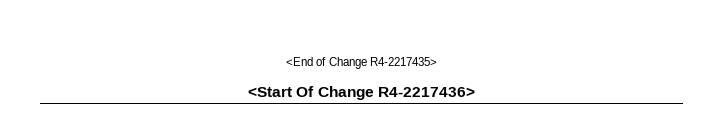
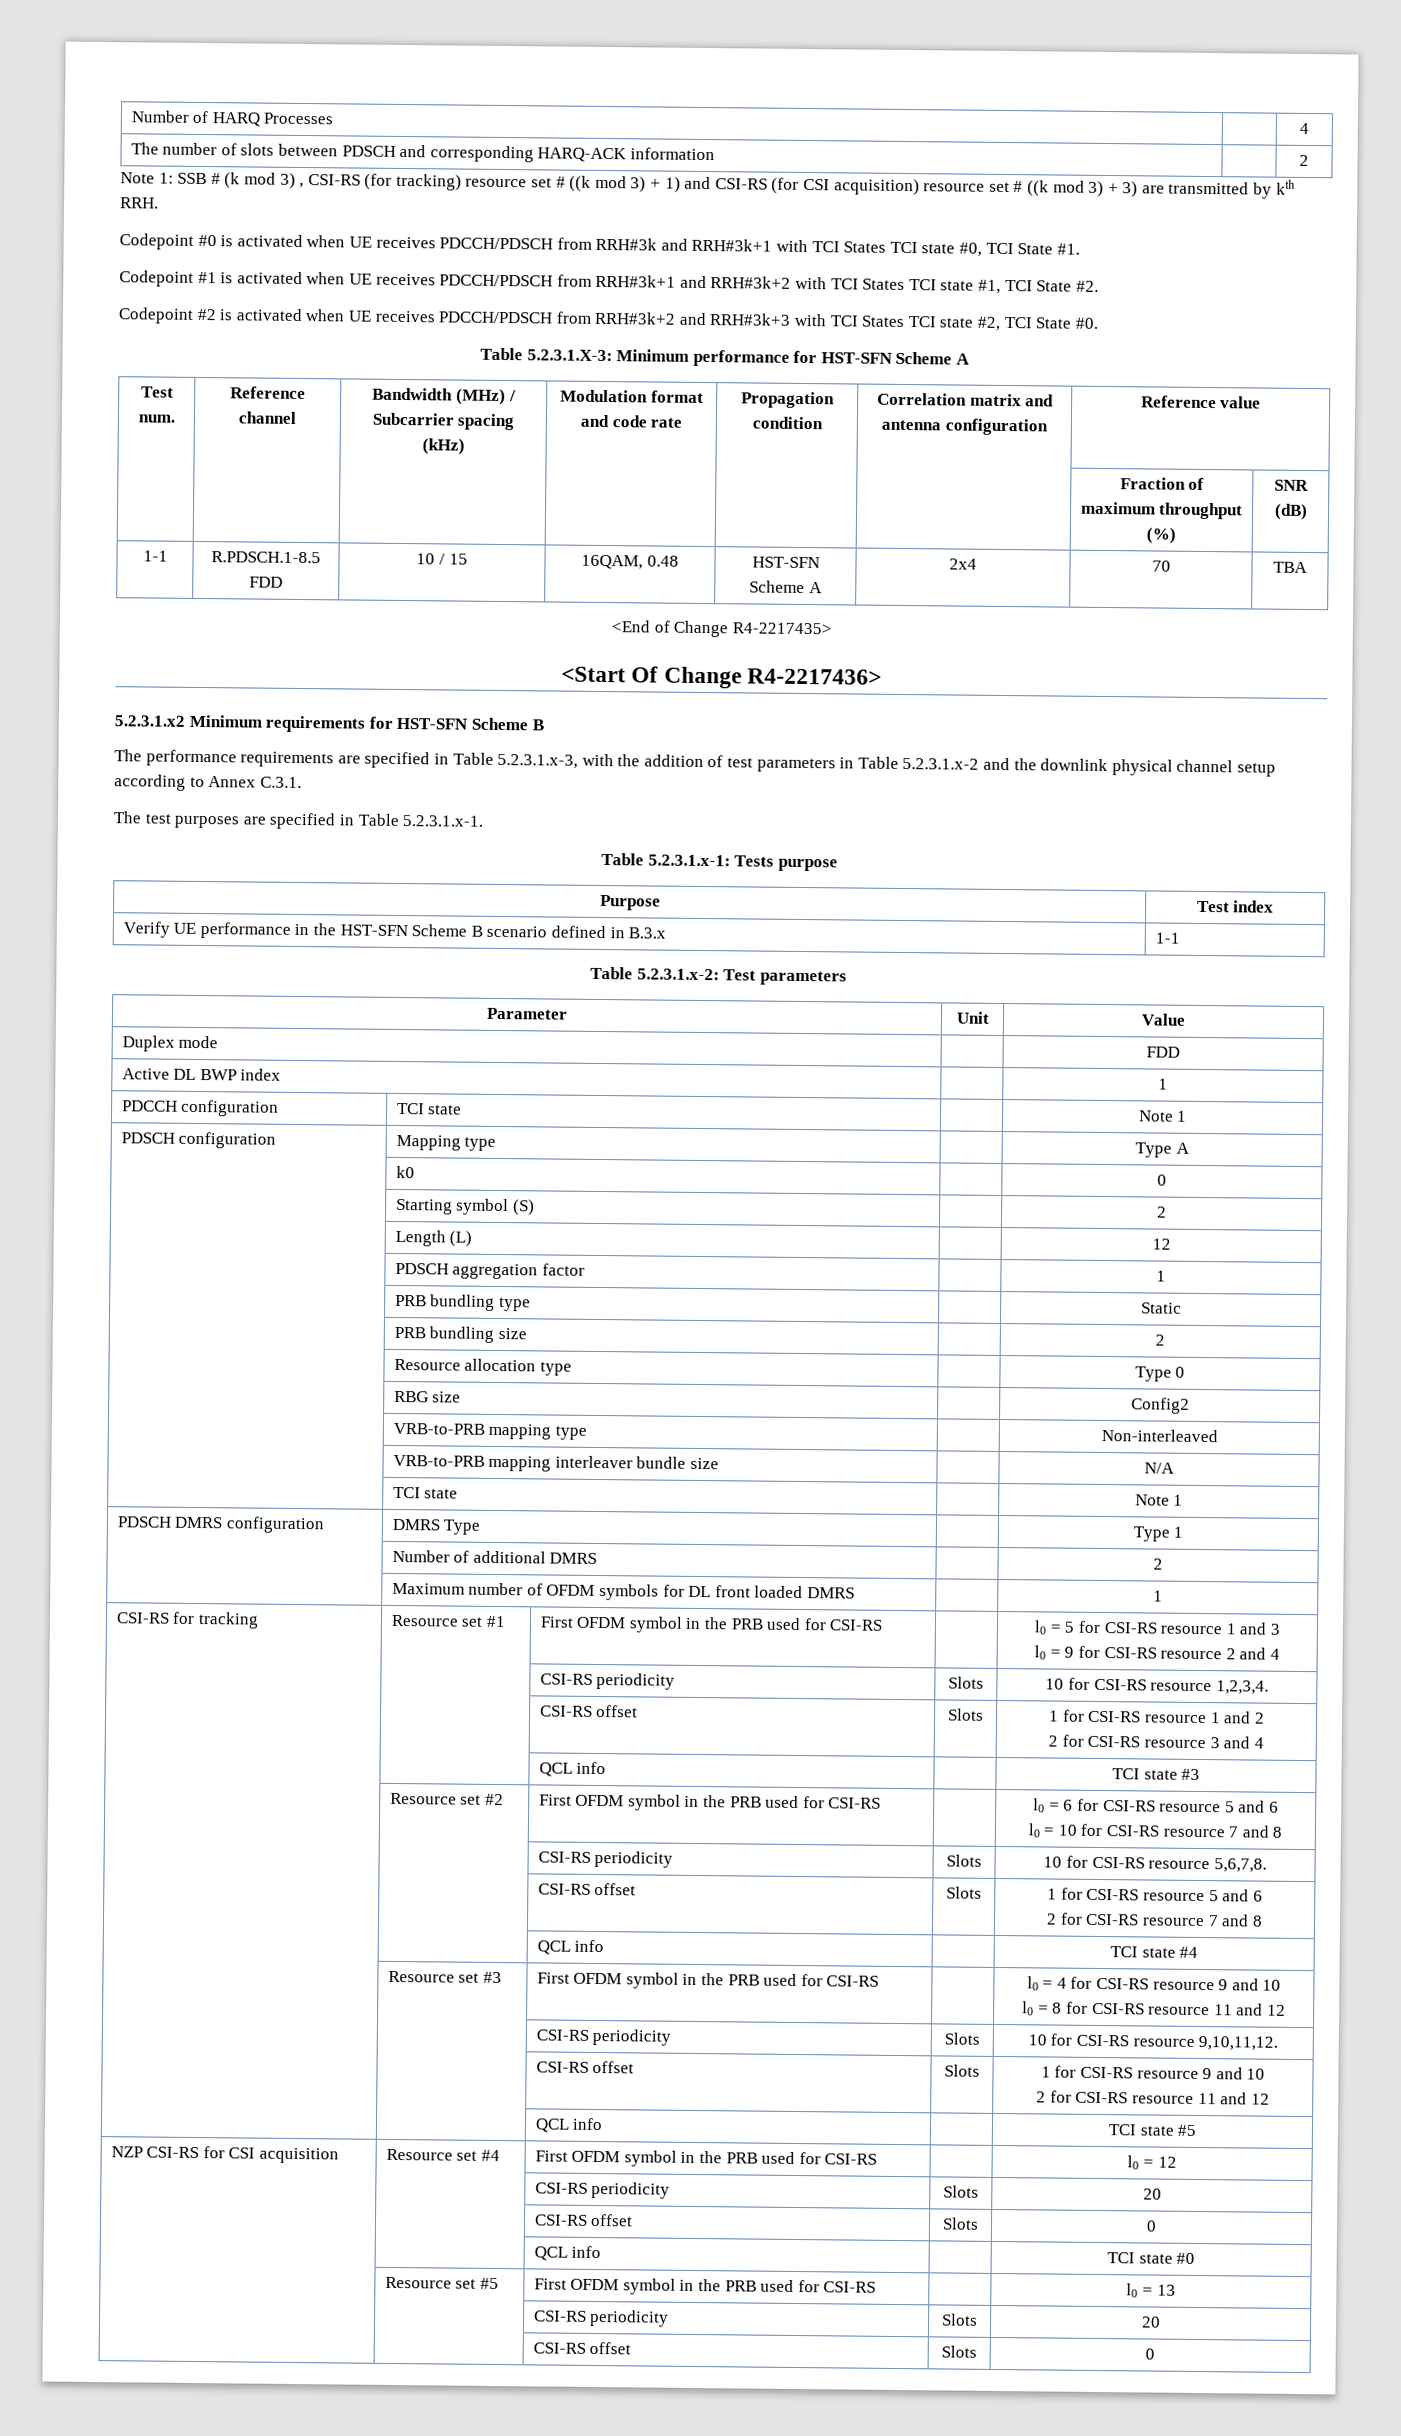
+ Number of HARQ Processes | | 4
+ The number of slots between PDSCH and corresponding HARQ-ACK information | | 2
+ Note 1: SSB # (k mod 3) , CSI-RS (for tracking) resource set # ((k mod 3) + 1) and CSI-RS (for CSI acquisition) resource set # ((k mod 3) + 3) are transmitted by kth RRH.
+ Codepoint #0 is activated when UE receives PDCCH/PDSCH from RRH#3k and RRH#3k+1 with TCI States TCI state #0, TCI State #1.
+ Codepoint #1 is activated when UE receives PDCCH/PDSCH from RRH#3k+1 and RRH#3k+2 with TCI States TCI state #1, TCI State #2.
+ Codepoint #2 is activated when UE receives PDCCH/PDSCH from RRH#3k+2 and RRH#3k+3 with TCI States TCI state #2, TCI State #0.
+ Table 5.2.3.1.X-3: Minimum performance for HST-SFN Scheme A
+ Test num. | Reference channel | Bandwidth (MHz) / Subcarrier spacing (kHz) | Modulation format and code rate | Propagation condition | Correlation matrix and antenna configuration | Reference value
+ | | | | | | Fraction of maximum throughput (%) | SNR (dB)
+ 1-1 | R.PDSCH.1-8.5 FDD | 10 / 15 | 16QAM, 0.48 | HST-SFN Scheme A | 2x4 | 70 | TBA
+ 5.2.3.1.x2 Minimum requirements for HST-SFN Scheme B
+ The performance requirements are specified in Table 5.2.3.1.x-3, with the addition of test parameters in Table 5.2.3.1.x-2 and the downlink physical channel setup according to Annex C.3.1.
+ The test purposes are specified in Table 5.2.3.1.x-1.
+ Table 5.2.3.1.x-1: Tests purpose
+ Purpose | Test index
+ Verify UE performance in the HST-SFN Scheme B scenario defined in B.3.x | 1-1
+ Table 5.2.3.1.x-2: Test parameters
+ Parameter | Unit | Value
+ Duplex mode | | FDD
+ Active DL BWP index | | 1
+ PDCCH configuration | TCI state | | Note 1
+ PDSCH configuration | Mapping type | | Type A
+ | k0 | | 0
+ | Starting symbol (S) | | 2
+ | Length (L) | | 12
+ | PDSCH aggregation factor | | 1
+ | PRB bundling type | | Static
+ | PRB bundling size | | 2
+ | Resource allocation type | | Type 0
+ | RBG size | | Config2
+ | VRB-to-PRB mapping type | | Non-interleaved
+ | VRB-to-PRB mapping interleaver bundle size | | N/A
+ | TCI state | | Note 1
+ PDSCH DMRS configuration | DMRS Type | | Type 1
+ | Number of additional DMRS | | 2
+ | Maximum number of OFDM symbols for DL front loaded DMRS | | 1
+ CSI-RS for tracking | Resource set #1 | First OFDM symbol in the PRB used for CSI-RS | | l0 = 5 for CSI-RS resource 1 and 3
+ l0 = 9 for CSI-RS resource 2 and 4
+ | | CSI-RS periodicity | Slots | 10 for CSI-RS resource 1,2,3,4.
+ | | CSI-RS offset | Slots | 1 for CSI-RS resource 1 and 2
+ 2 for CSI-RS resource 3 and 4
+ | | QCL info | | TCI state #3
+ | Resource set #2 | First OFDM symbol in the PRB used for CSI-RS | | l0 = 6 for CSI-RS resource 5 and 6
+ l0 = 10 for CSI-RS resource 7 and 8
+ | | CSI-RS periodicity | Slots | 10 for CSI-RS resource 5,6,7,8.
+ | | CSI-RS offset | Slots | 1 for CSI-RS resource 5 and 6
+ 2 for CSI-RS resource 7 and 8
+ | | QCL info | | TCI state #4
+ | Resource set #3 | First OFDM symbol in the PRB used for CSI-RS | | l0 = 4 for CSI-RS resource 9 and 10
+ l0 = 8 for CSI-RS resource 11 and 12
+ | | CSI-RS periodicity | Slots | 10 for CSI-RS resource 9,10,11,12.
+ | | CSI-RS offset | Slots | 1 for CSI-RS resource 9 and 10
+ 2 for CSI-RS resource 11 and 12
+ | | QCL info | | TCI state #5
+ NZP CSI-RS for CSI acquisition | Resource set #4 | First OFDM symbol in the PRB used for CSI-RS | | l0 = 12
+ | | CSI-RS periodicity | Slots | 20
+ | | CSI-RS offset | Slots | 0
+ | | QCL info | | TCI state #0
+ | Resource set #5 | First OFDM symbol in the PRB used for CSI-RS | | l0 = 13
+ | | CSI-RS periodicity | Slots | 20
+ | | CSI-RS offset | Slots | 0

